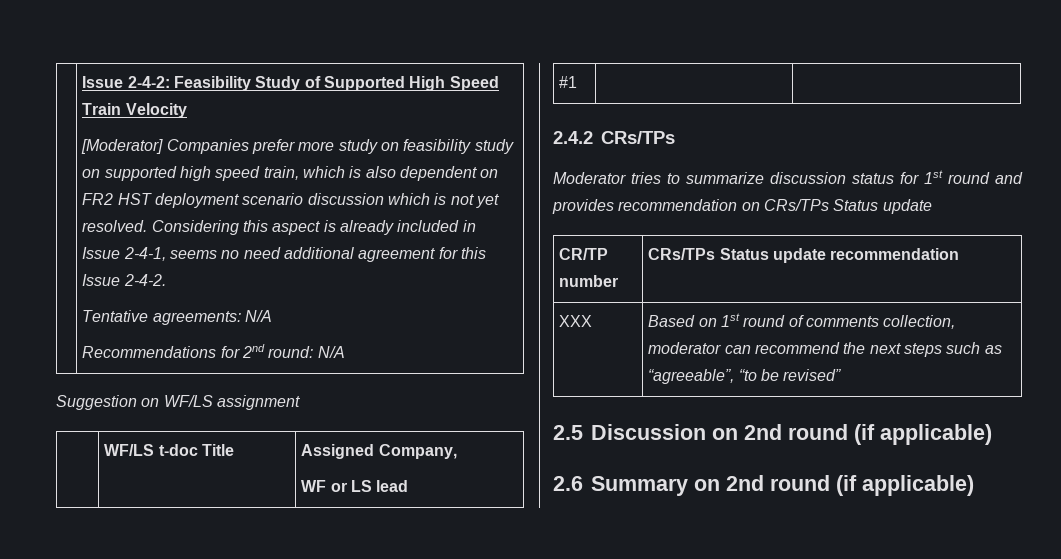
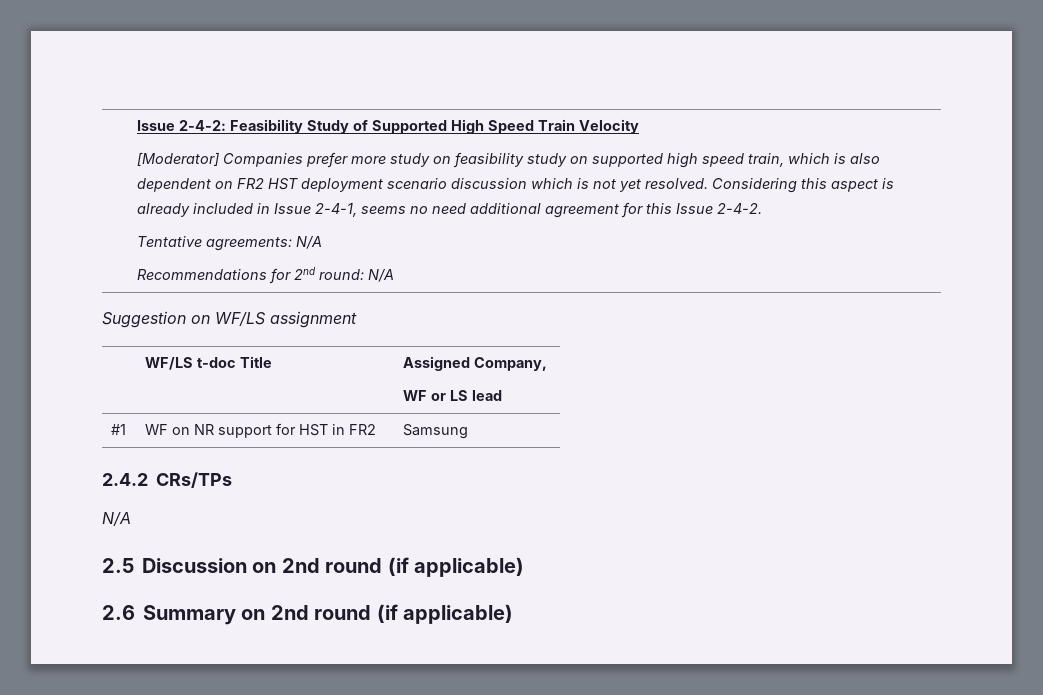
- #1 | |
+ #1 | WF on NR support for HST in FR2 | Samsung
  2.4.2 CRs/TPs
- Moderator tries to summarize discussion status for 1st round and provides recommendation on CRs/TPs Status update
- CR/TP number | CRs/TPs Status update recommendation
- XXX | Based on 1st round of comments collection, moderator can recommend the next steps such as “agreeable”, “to be revised”
+ N/A

